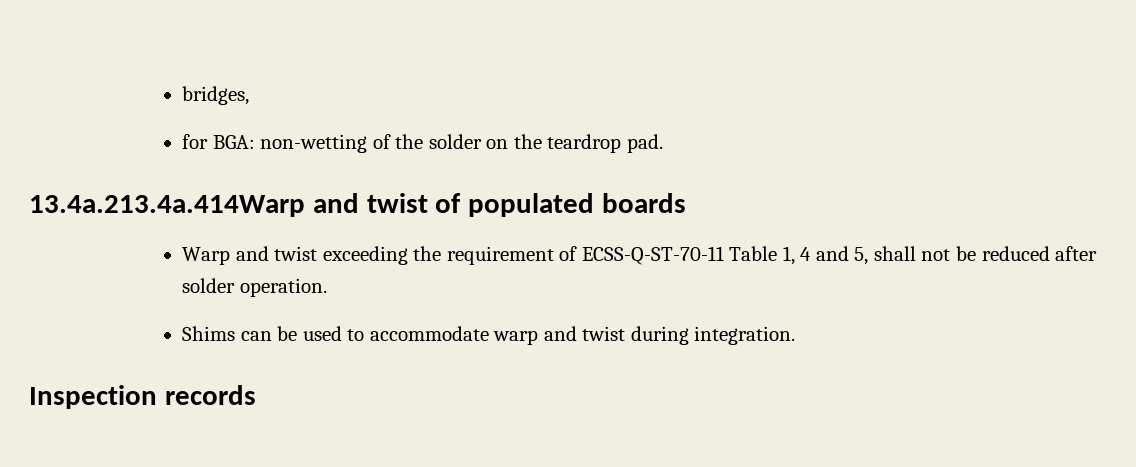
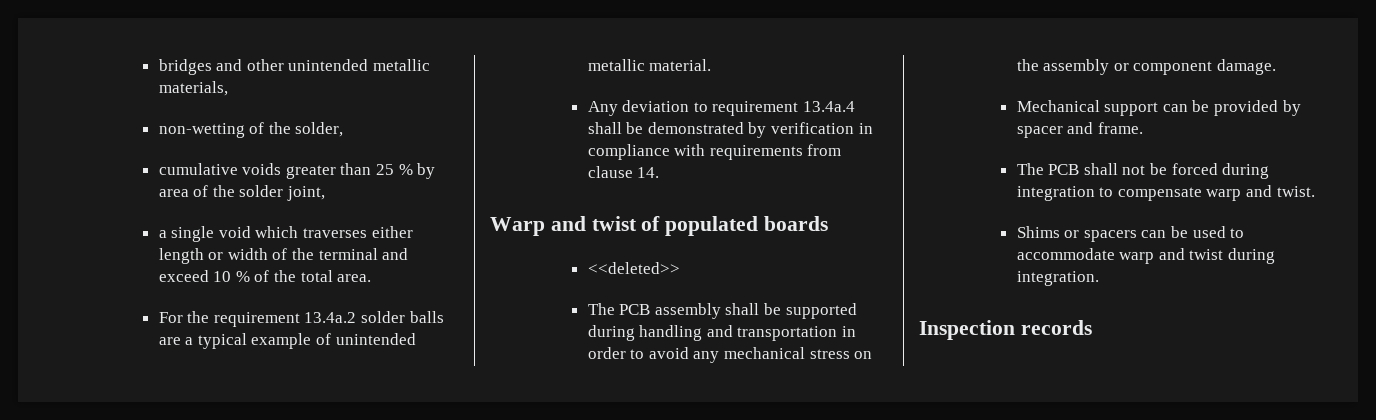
- bridges,
- for BGA: non-wetting of the solder on the teardrop pad.
- 13.4a.213.4a.414Warp and twist of populated boards
+ bridges and other unintended metallic materials,
+ non-wetting of the solder,
+ cumulative voids greater than 25 % by area of the solder joint,
+ a single void which traverses either length or width of the terminal and exceed 10 % of the total area.
+ For the requirement 13.4a.2 solder balls are a typical example of unintended metallic material.
+ Any deviation to requirement 13.4a.4 shall be demonstrated by verification in compliance with requirements from clause 14.
+ Warp and twist of populated boards
- Warp and twist exceeding the requirement of ECSS-Q-ST-70-11 Table 1, 4 and 5, shall not be reduced after solder operation.
+ <<deleted>>
+ The PCB assembly shall be supported during handling and transportation in order to avoid any mechanical stress on the assembly or component damage.
+ Mechanical support can be provided by spacer and frame.
+ The PCB shall not be forced during integration to compensate warp and twist.
- Shims can be used to accommodate warp and twist during integration.
+ Shims or spacers can be used to accommodate warp and twist during integration.

